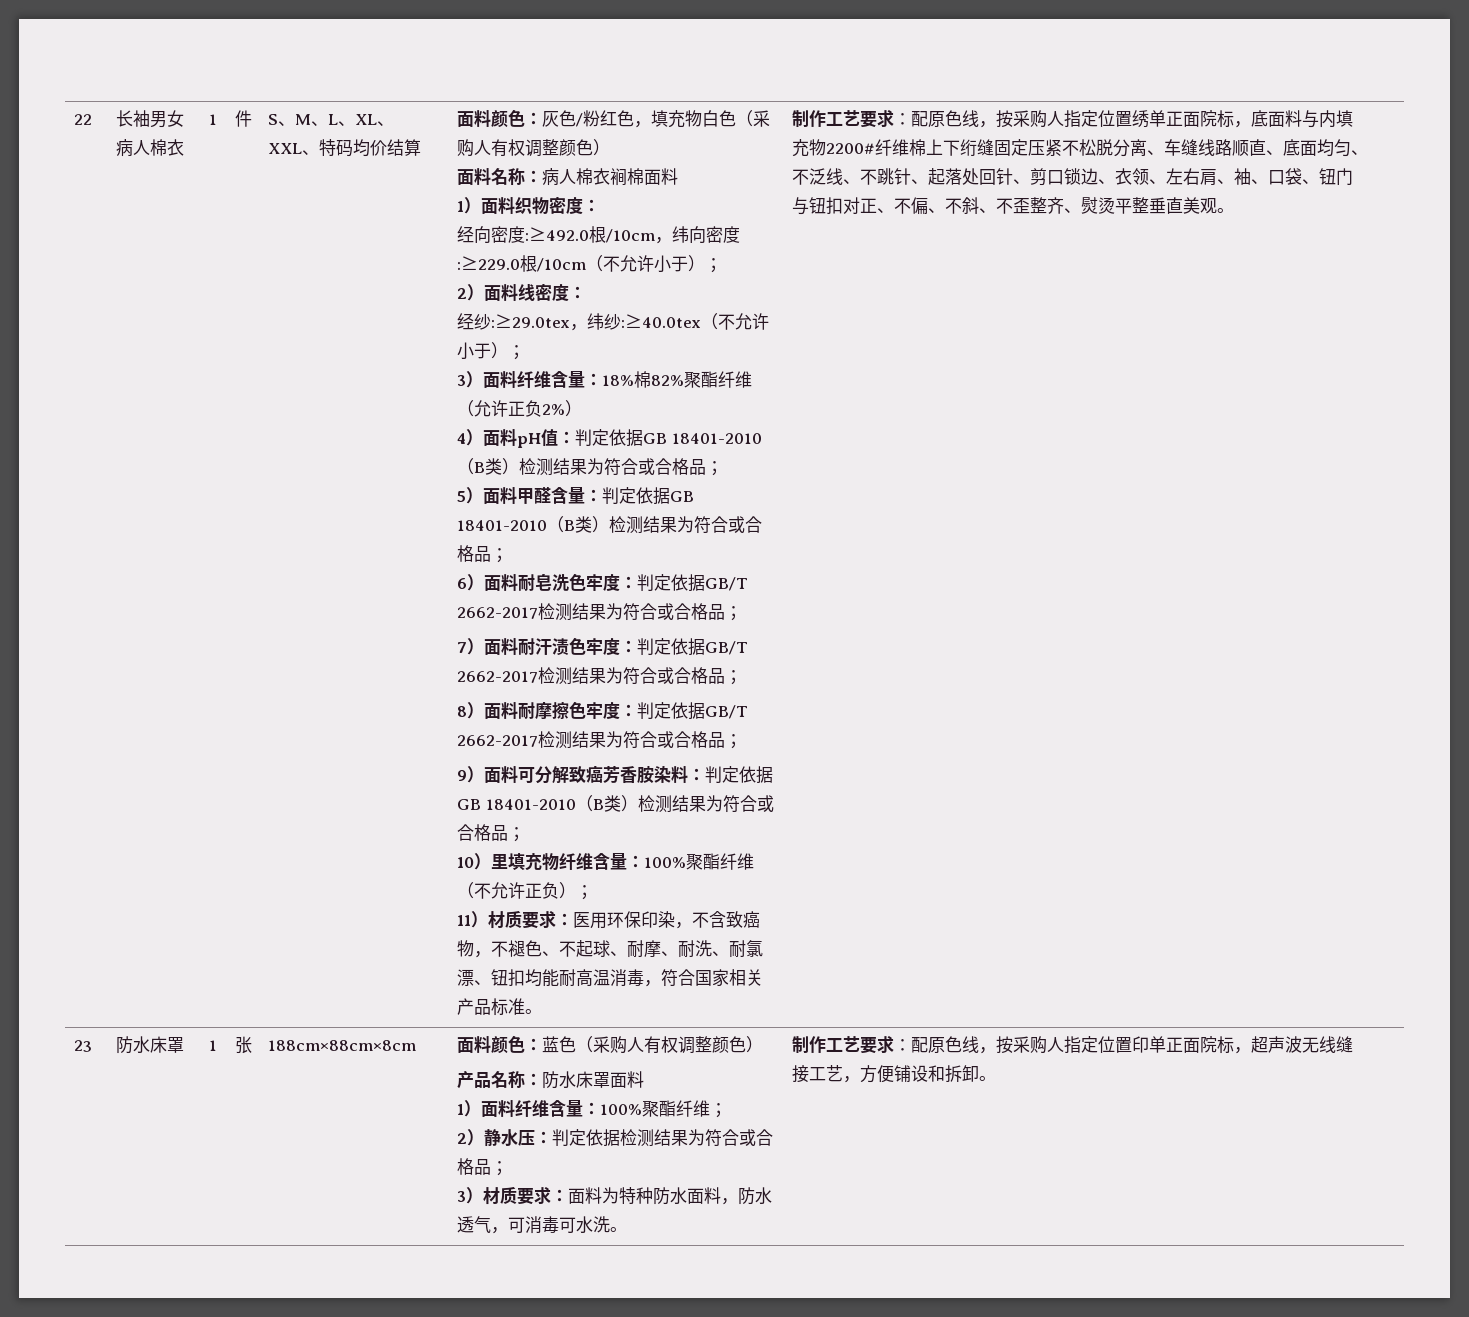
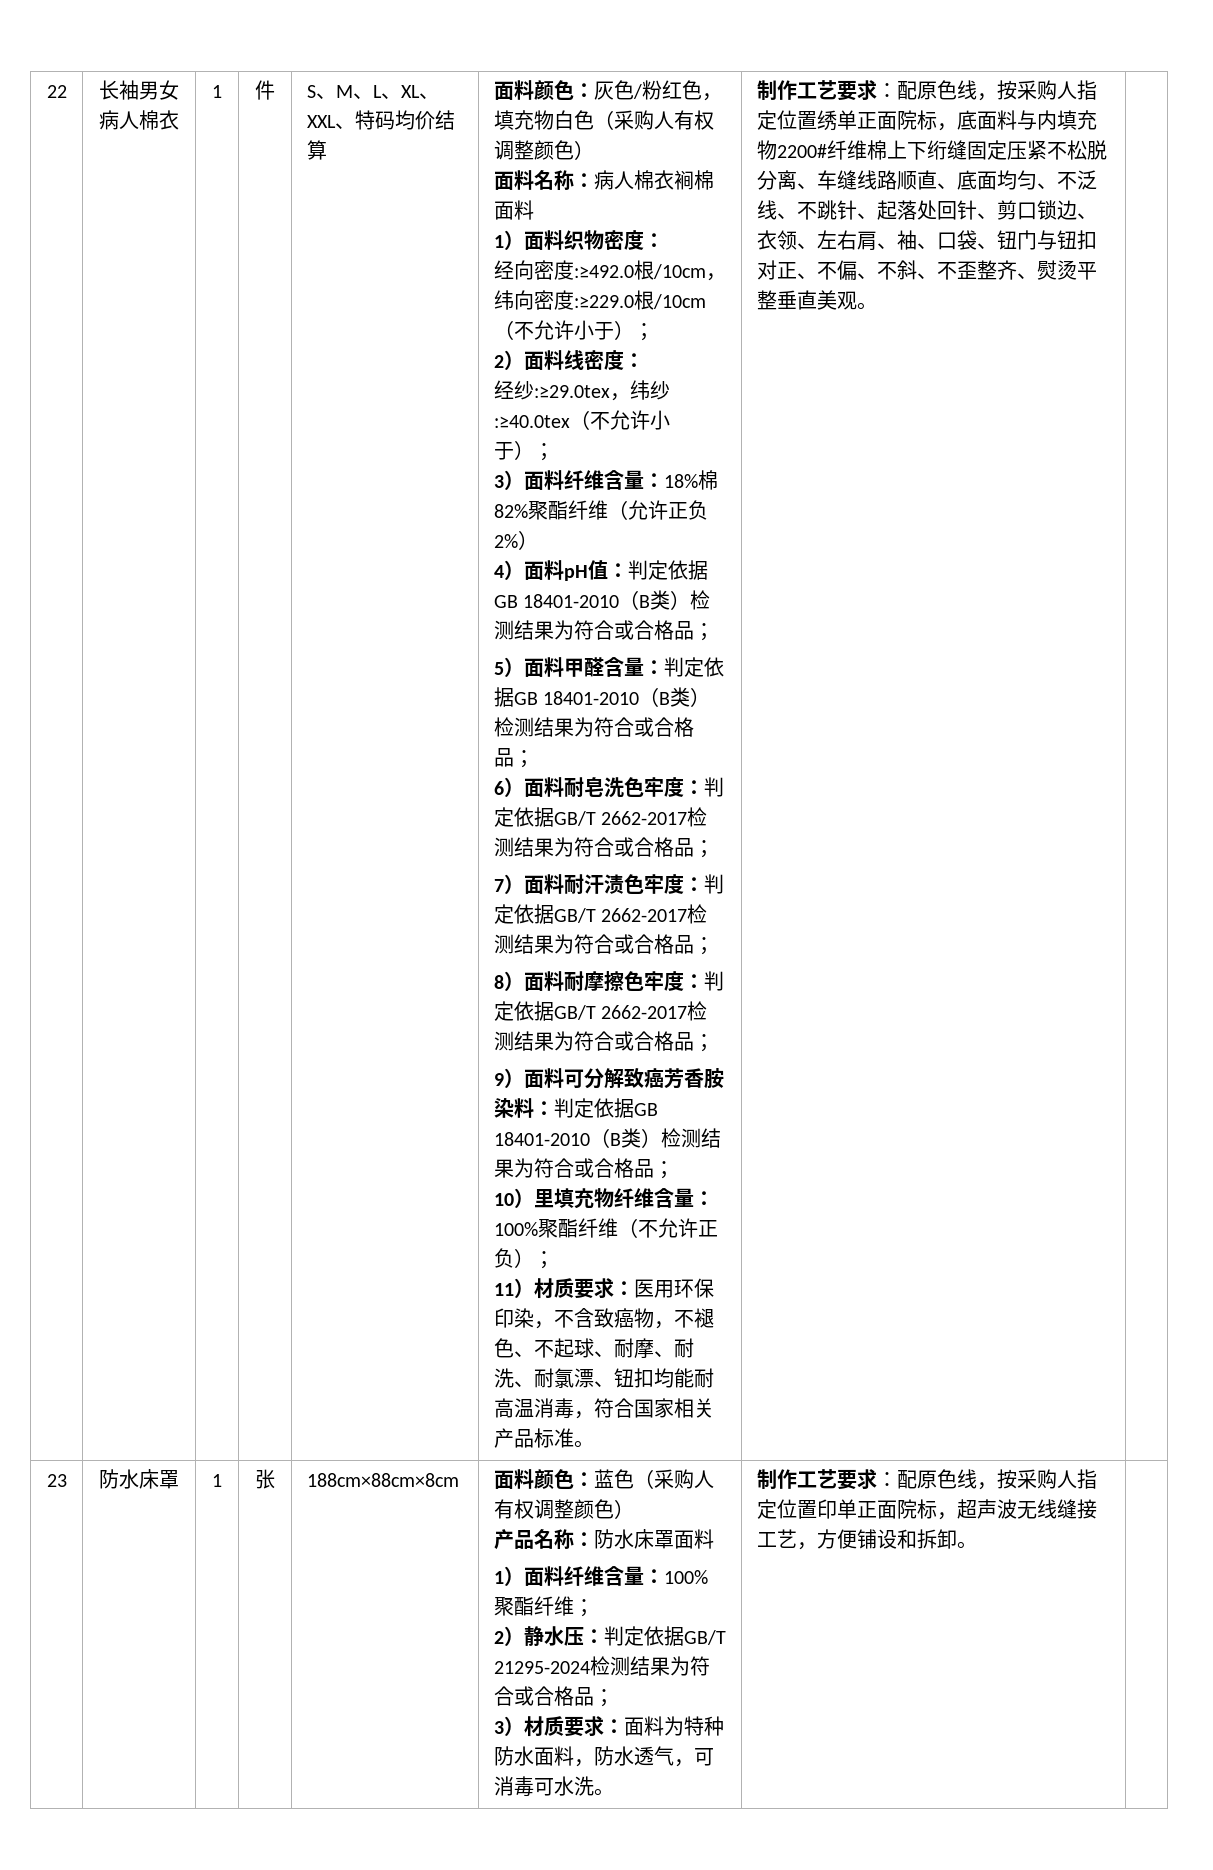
- 2）静水压：判定依据检测结果为符合或合格品；
+ 2）静水压：判定依据GB/T 21295-2024检测结果为符合或合格品；

